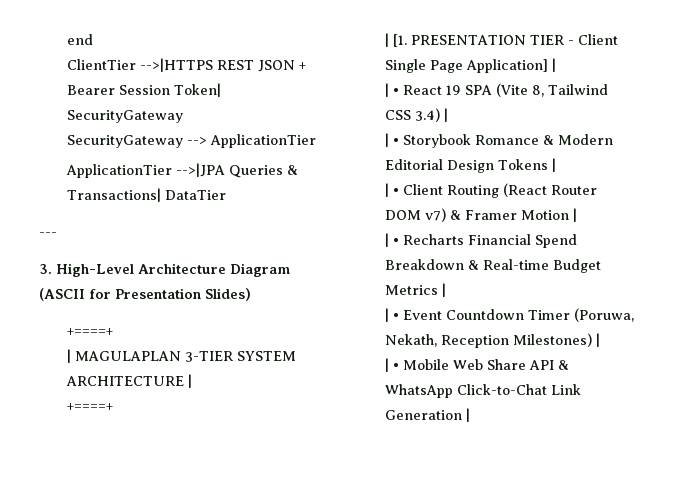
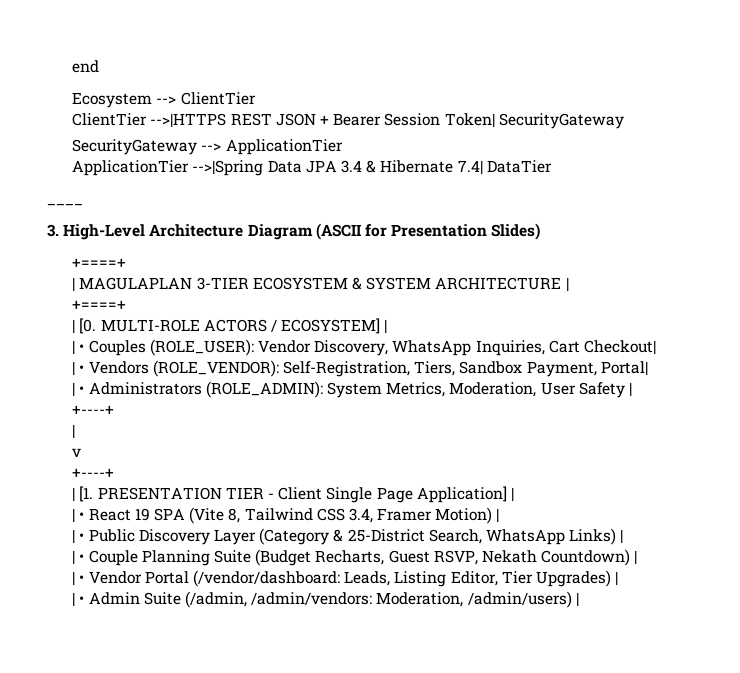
+ Ecosystem --> ClientTier
- ApplicationTier -->|JPA Queries & Transactions| DataTier
+ ApplicationTier -->|Spring Data JPA 3.4 & Hibernate 7.4| DataTier
- ---
+ ____
- | MAGULAPLAN 3-TIER SYSTEM ARCHITECTURE |
+ | MAGULAPLAN 3-TIER ECOSYSTEM & SYSTEM ARCHITECTURE |
+ | [0. MULTI-ROLE ACTORS / ECOSYSTEM] |
+ | • Couples (ROLE_USER): Vendor Discovery, WhatsApp Inquiries, Cart Checkout|
+ | • Vendors (ROLE_VENDOR): Self-Registration, Tiers, Sandbox Payment, Portal|
+ | • Administrators (ROLE_ADMIN): System Metrics, Moderation, User Safety |
+ +----+
+ |
+ v
+ +----+
- | • React 19 SPA (Vite 8, Tailwind CSS 3.4) |
- | • Storybook Romance & Modern Editorial Design Tokens |
- | • Client Routing (React Router DOM v7) & Framer Motion |
- | • Recharts Financial Spend Breakdown & Real-time Budget Metrics |
- | • Event Countdown Timer (Poruwa, Nekath, Reception Milestones) |
- | • Mobile Web Share API & WhatsApp Click-to-Chat Link Generation |
+ | • React 19 SPA (Vite 8, Tailwind CSS 3.4, Framer Motion) |
+ | • Public Discovery Layer (Category & 25-District Search, WhatsApp Links) |
+ | • Couple Planning Suite (Budget Recharts, Guest RSVP, Nekath Countdown) |
+ | • Vendor Portal (/vendor/dashboard: Leads, Listing Editor, Tier Upgrades) |
+ | • Admin Suite (/admin, /admin/vendors: Moderation, /admin/users) |

